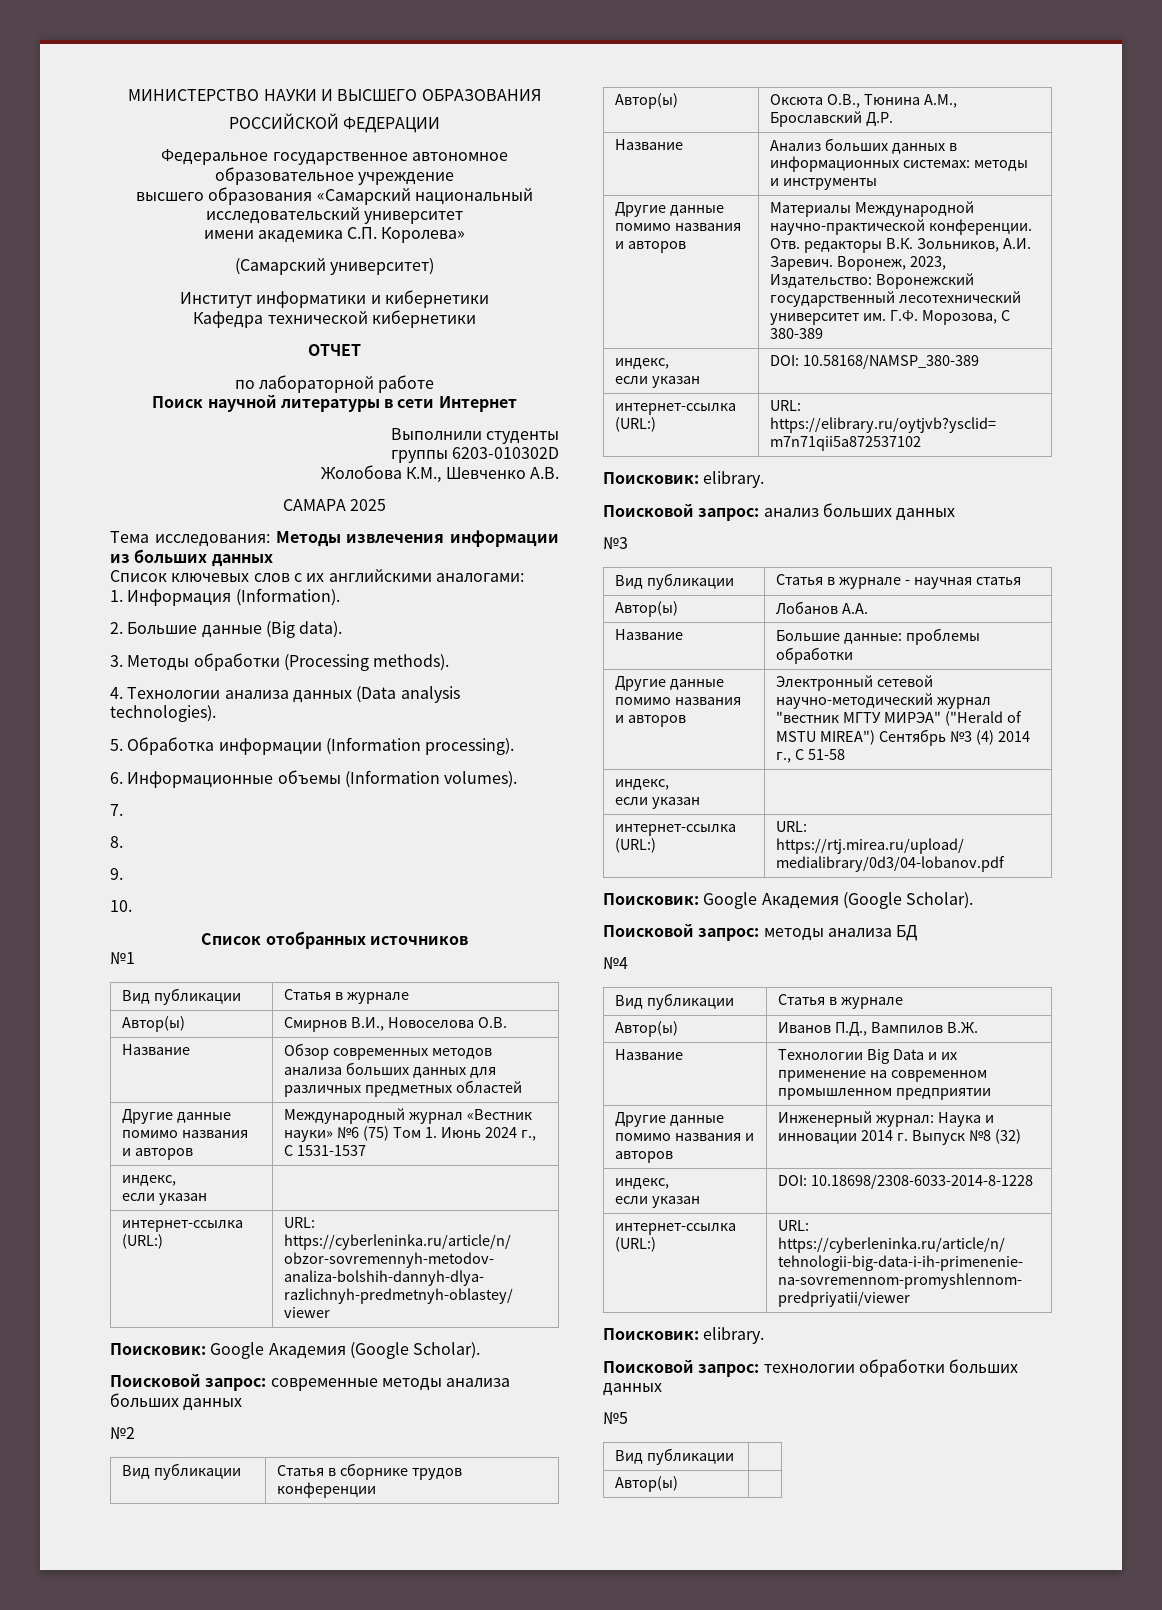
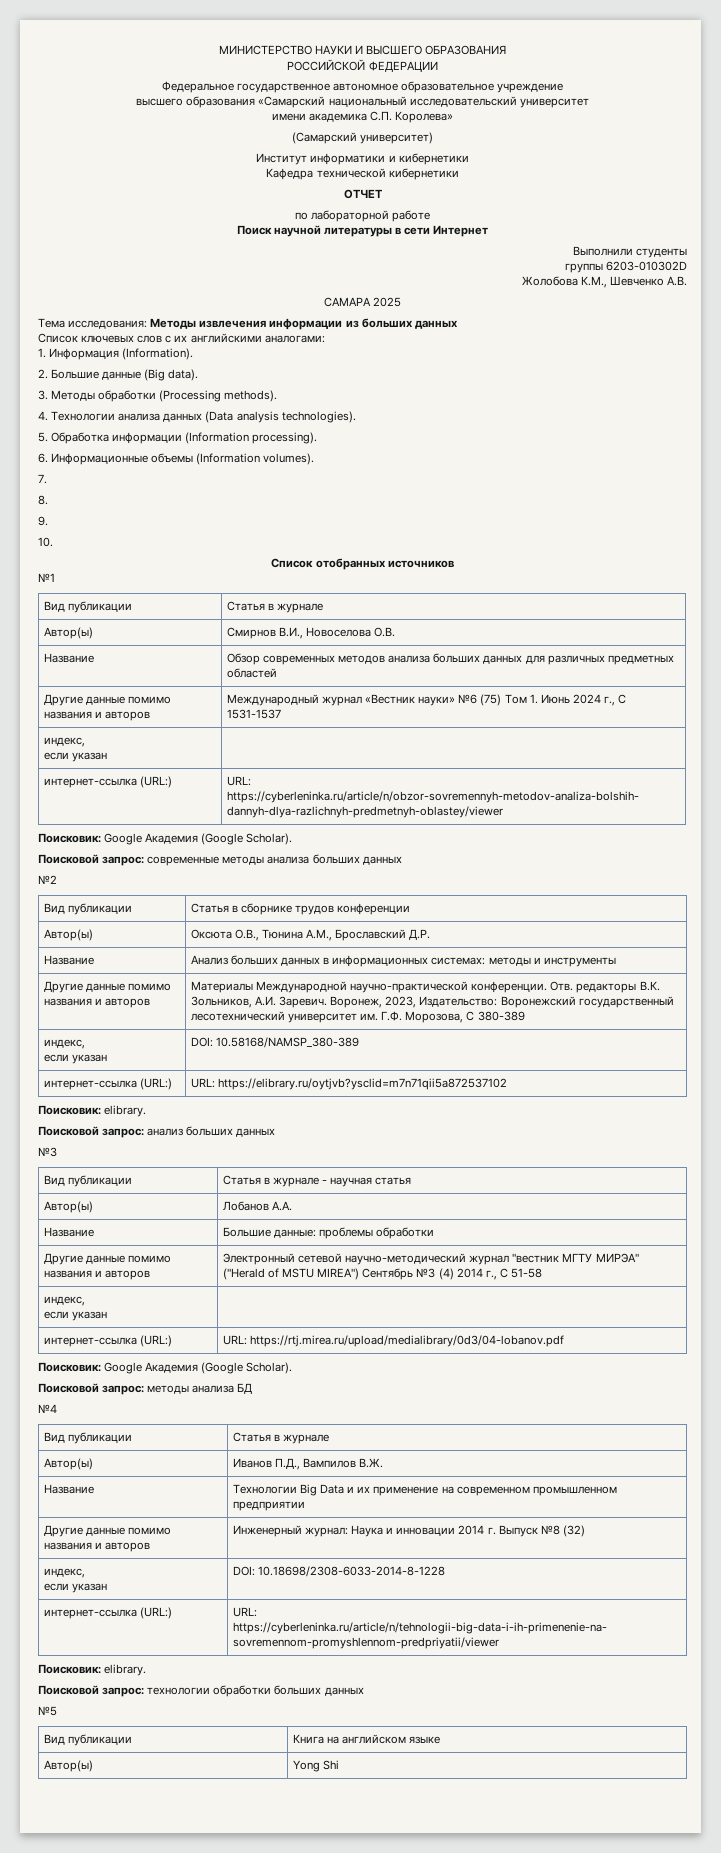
  №5
- Вид публикации |
- Автор(ы) |
+ Вид публикации | Книга на английском языке
+ Автор(ы) | Yong Shi

